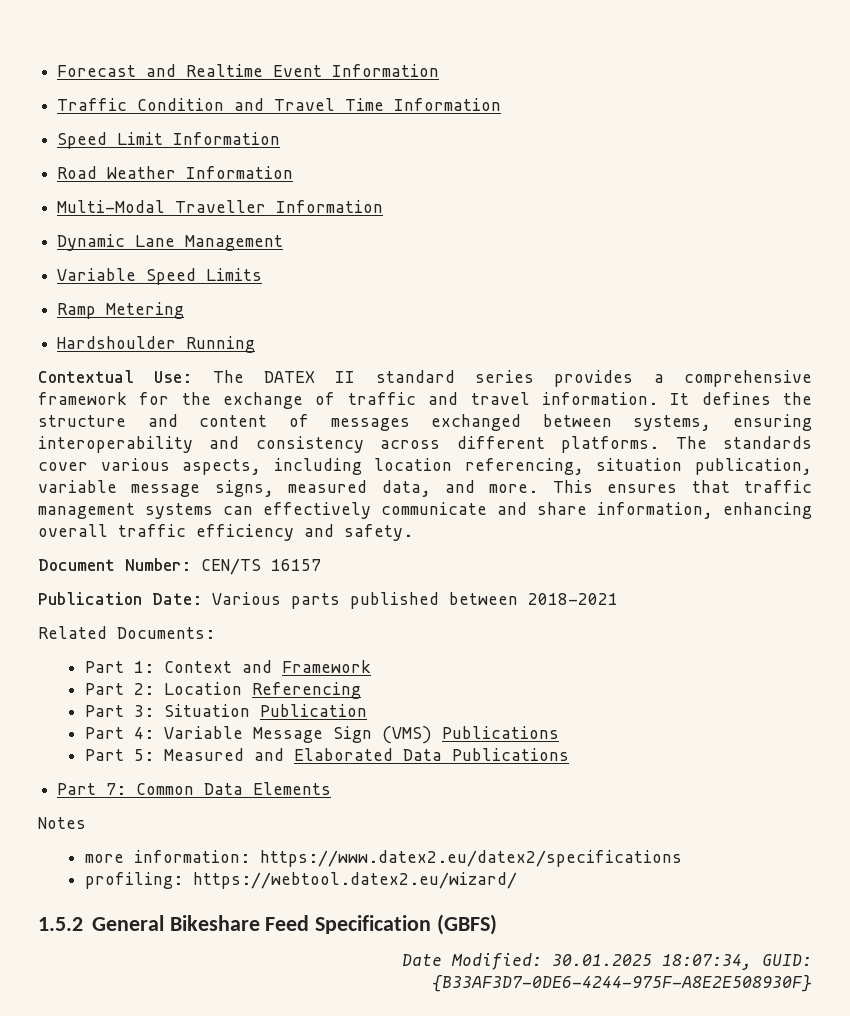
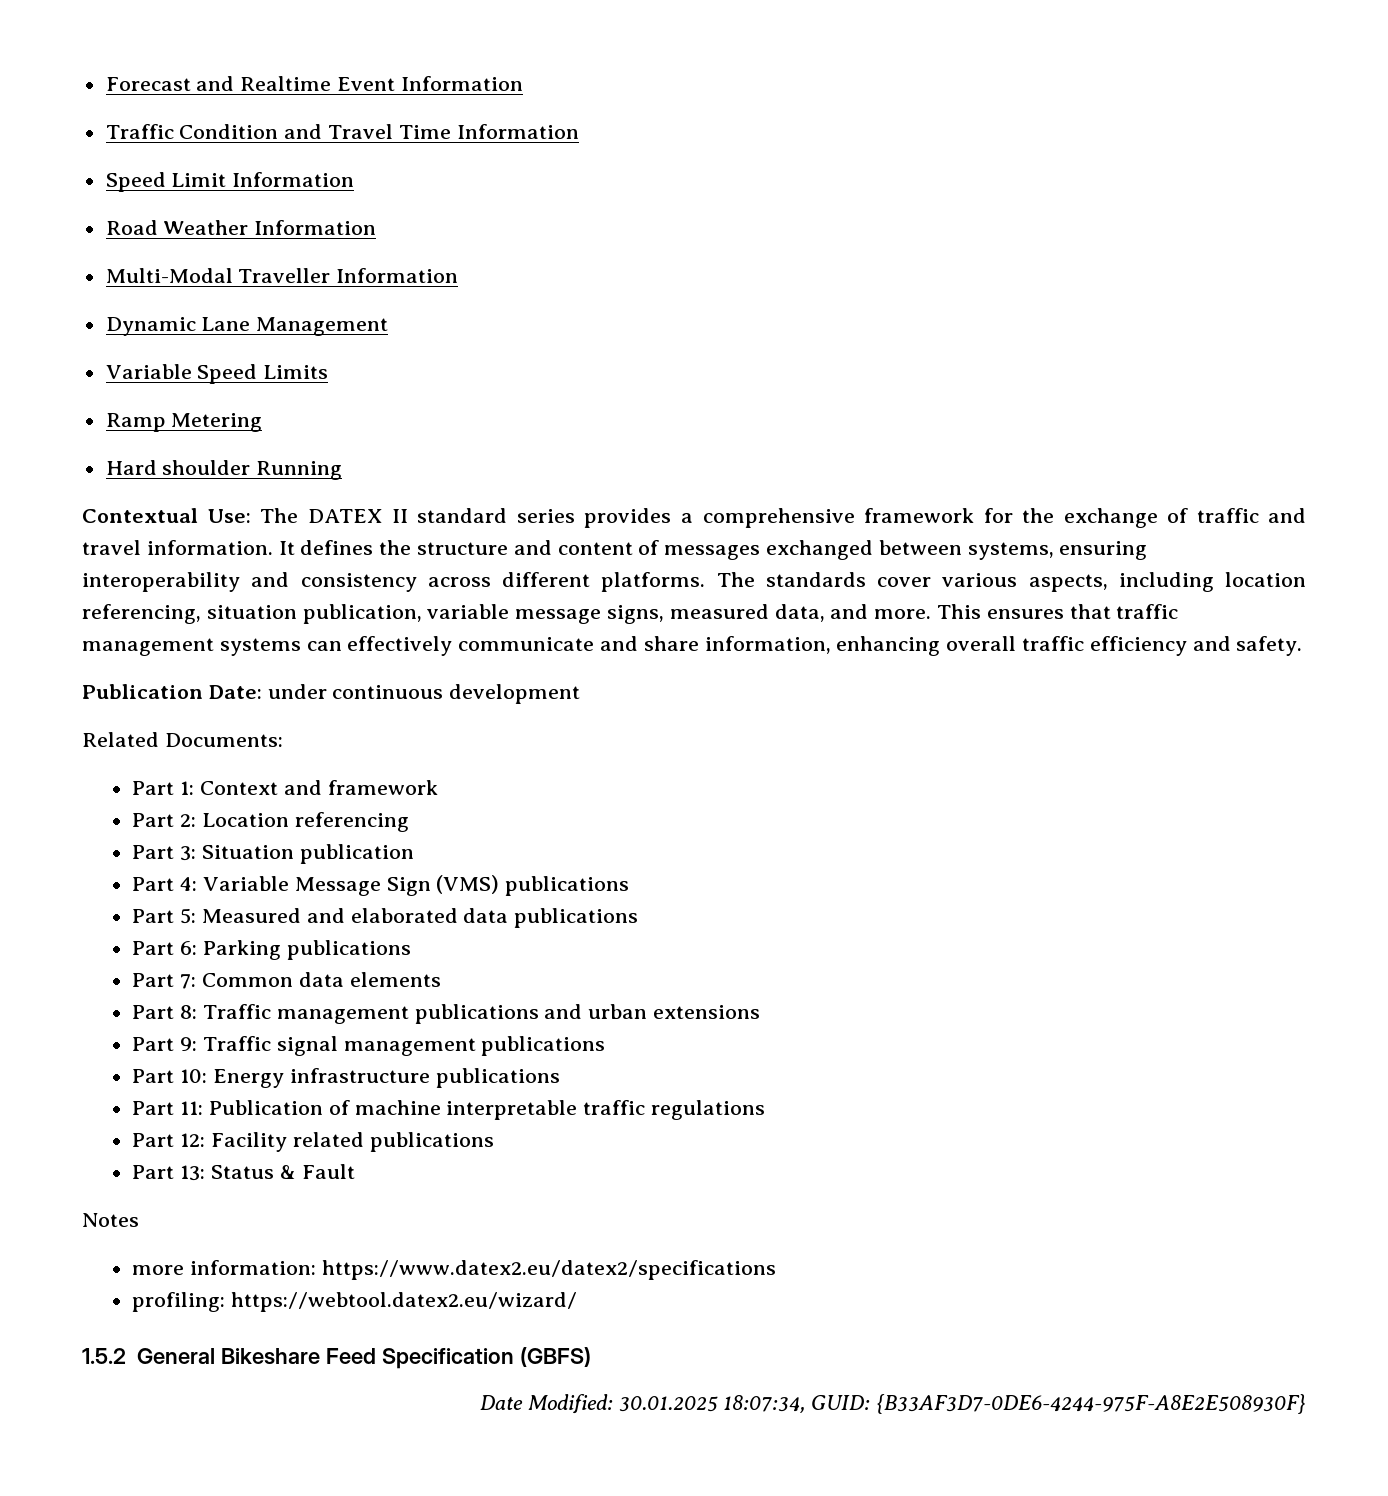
- Hardshoulder Running
+ Hard shoulder Running
- Document Number: CEN/TS 16157
- Publication Date: Various parts published between 2018-2021
+ Publication Date: under continuous development
- Part 1: Context and Framework
+ Part 1: Context and framework
- Part 2: Location Referencing
+ Part 2: Location referencing
- Part 3: Situation Publication
+ Part 3: Situation publication
- Part 4: Variable Message Sign (VMS) Publications
+ Part 4: Variable Message Sign (VMS) publications
- Part 5: Measured and Elaborated Data Publications
- Part 7: Common Data Elements
+ Part 5: Measured and elaborated data publications
+ Part 6: Parking publications
+ Part 7: Common data elements
+ Part 8: Traffic management publications and urban extensions
+ Part 9: Traffic signal management publications
+ Part 10: Energy infrastructure publications
+ Part 11: Publication of machine interpretable traffic regulations
+ Part 12: Facility related publications
+ Part 13: Status & Fault

